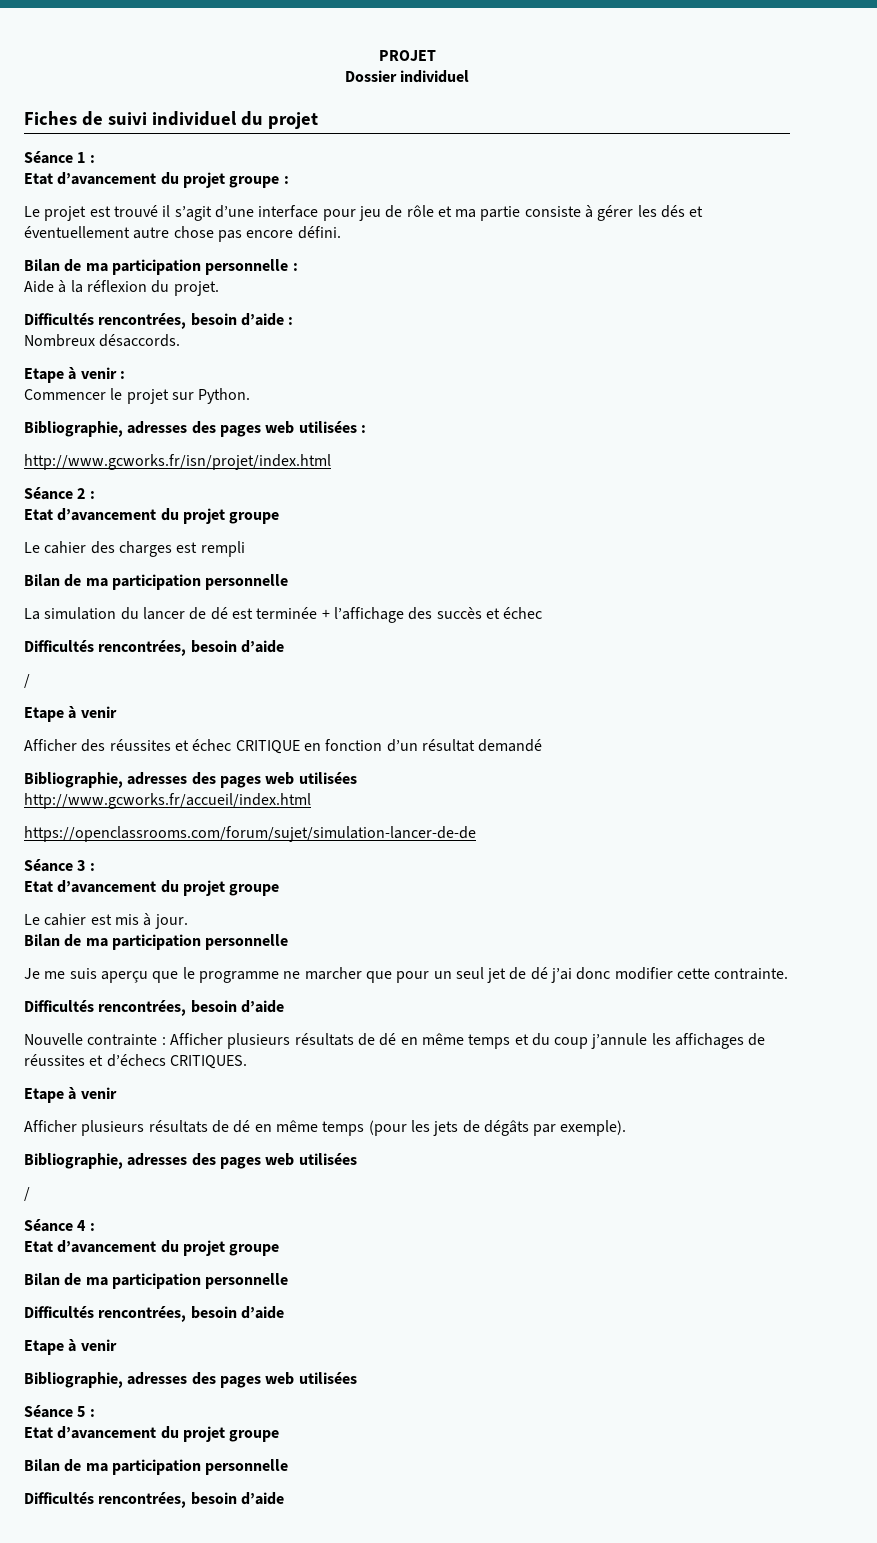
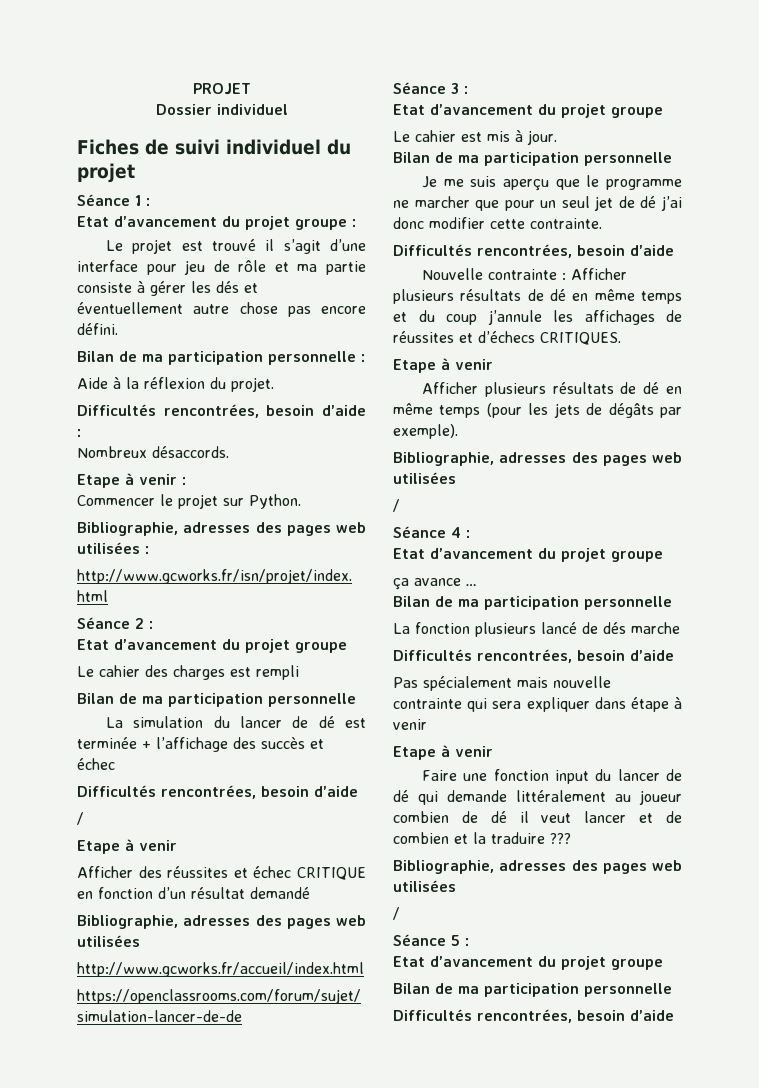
  Séance 4 :
  Etat d’avancement du projet groupe
+ ça avance …
  Bilan de ma participation personnelle
+ La fonction plusieurs lancé de dés marche
  Difficultés rencontrées, besoin d’aide
+ Pas spécialement mais nouvelle contrainte qui sera expliquer dans étape à venir
  Etape à venir
+ Faire une fonction input du lancer de dé qui demande littéralement au joueur combien de dé il veut lancer et de combien et la traduire ???
  Bibliographie, adresses des pages web utilisées
+ /

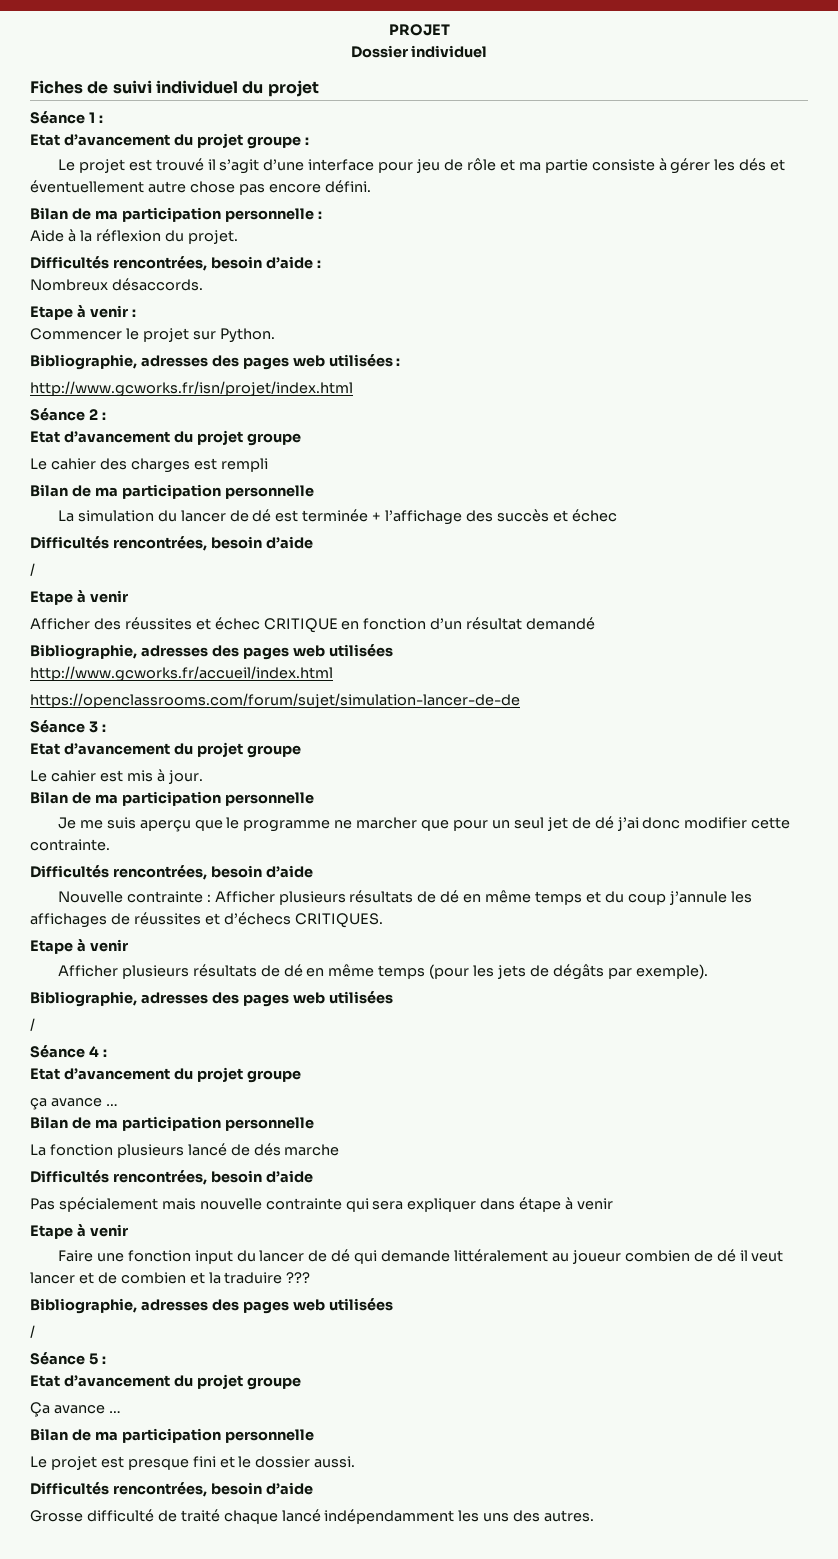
  Séance 5 :
  Etat d’avancement du projet groupe
+ Ça avance …
  Bilan de ma participation personnelle
+ Le projet est presque fini et le dossier aussi.
  Difficultés rencontrées, besoin d’aide
+ Grosse difficulté de traité chaque lancé indépendamment les uns des autres.

